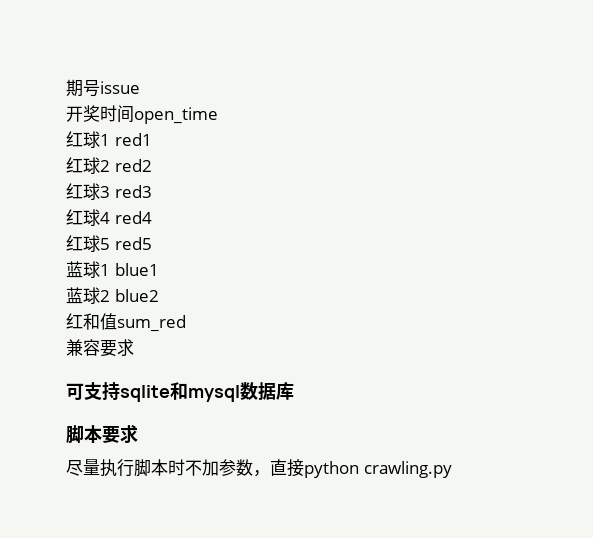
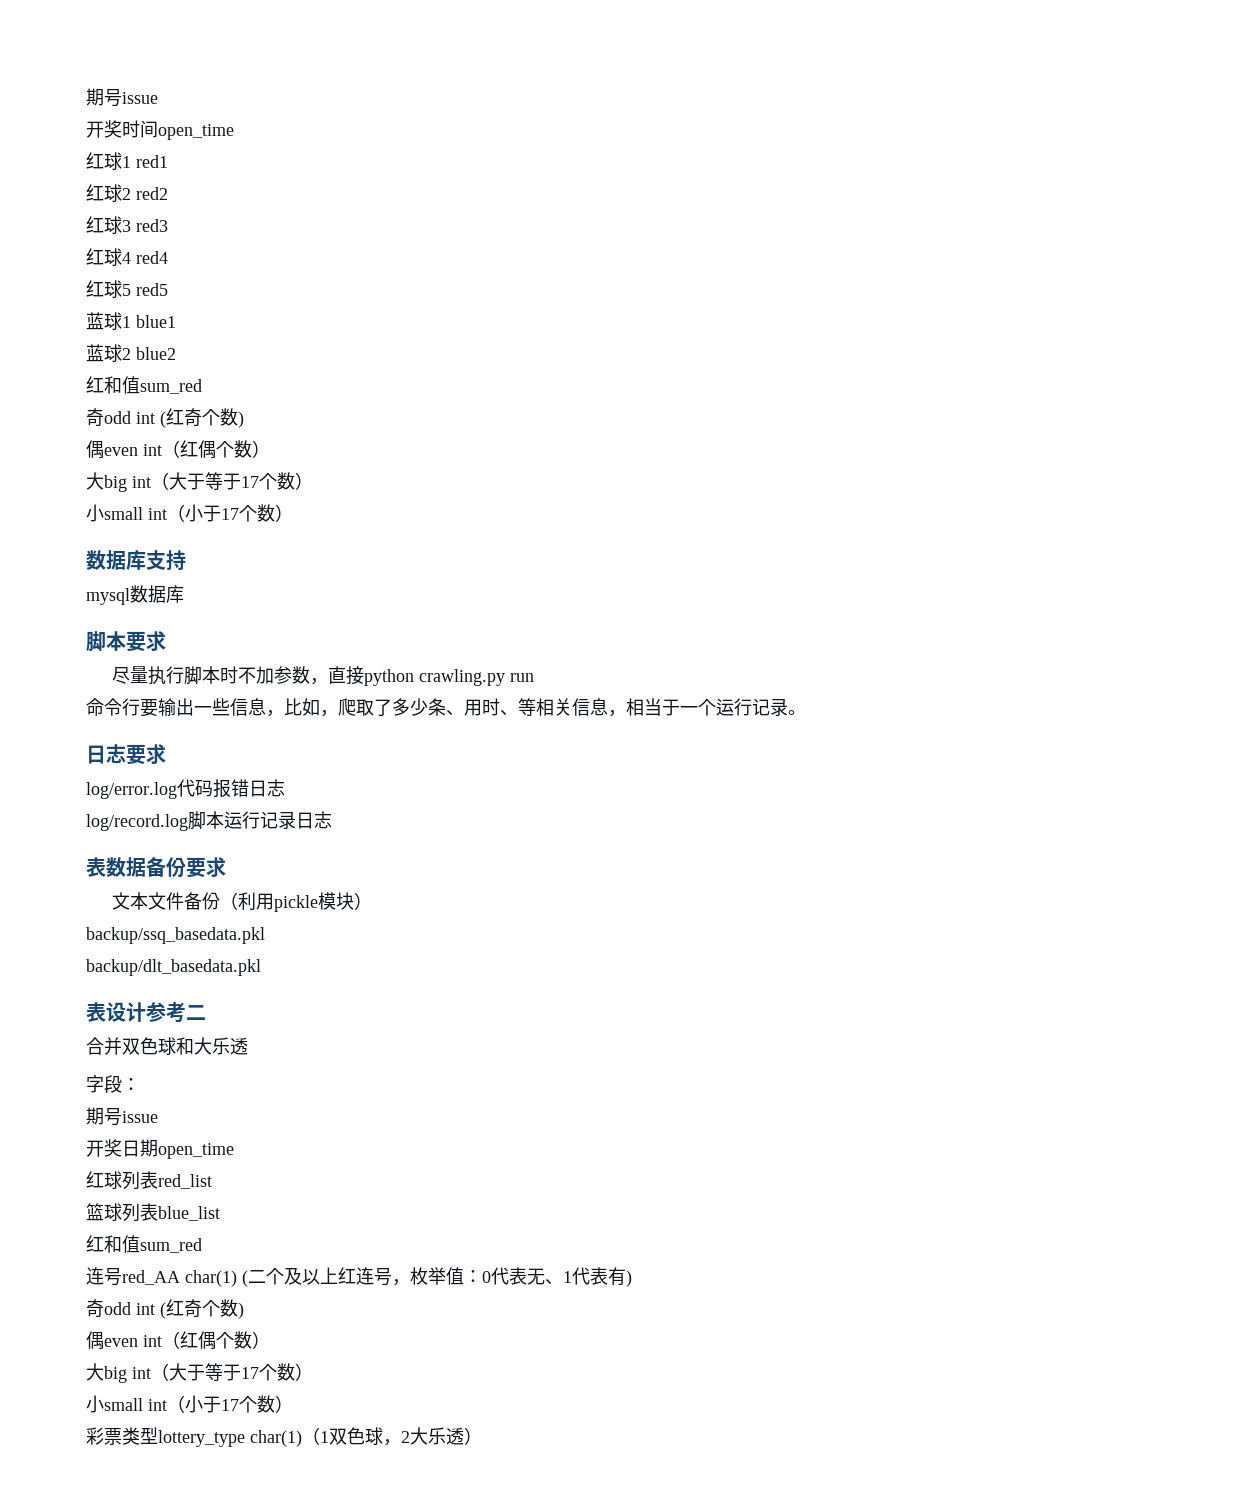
  蓝球2 blue2
  红和值sum_red
- 兼容要求
- 可支持sqlite和mysql数据库
+ 奇odd int (红奇个数)
+ 偶even int（红偶个数）
+ 大big int（大于等于17个数）
+ 小small int（小于17个数）
+ 数据库支持
+ mysql数据库
- 尽量执行脚本时不加参数，直接python crawling.py
+ 尽量执行脚本时不加参数，直接python crawling.py run
+ 命令行要输出一些信息，比如，爬取了多少条、用时、等相关信息，相当于一个运行记录。
+ 日志要求
+ log/error.log代码报错日志
+ log/record.log脚本运行记录日志
+ 表数据备份要求
+ 文本文件备份（利用pickle模块）
+ backup/ssq_basedata.pkl
+ backup/dlt_basedata.pkl
+ 表设计参考二
+ 合并双色球和大乐透
+ 字段：
+ 期号issue
+ 开奖日期open_time
+ 红球列表red_list
+ 篮球列表blue_list
+ 红和值sum_red
+ 连号red_AA char(1) (二个及以上红连号，枚举值：0代表无、1代表有)
+ 奇odd int (红奇个数)
+ 偶even int（红偶个数）
+ 大big int（大于等于17个数）
+ 小small int（小于17个数）
+ 彩票类型lottery_type char(1)（1双色球，2大乐透）

